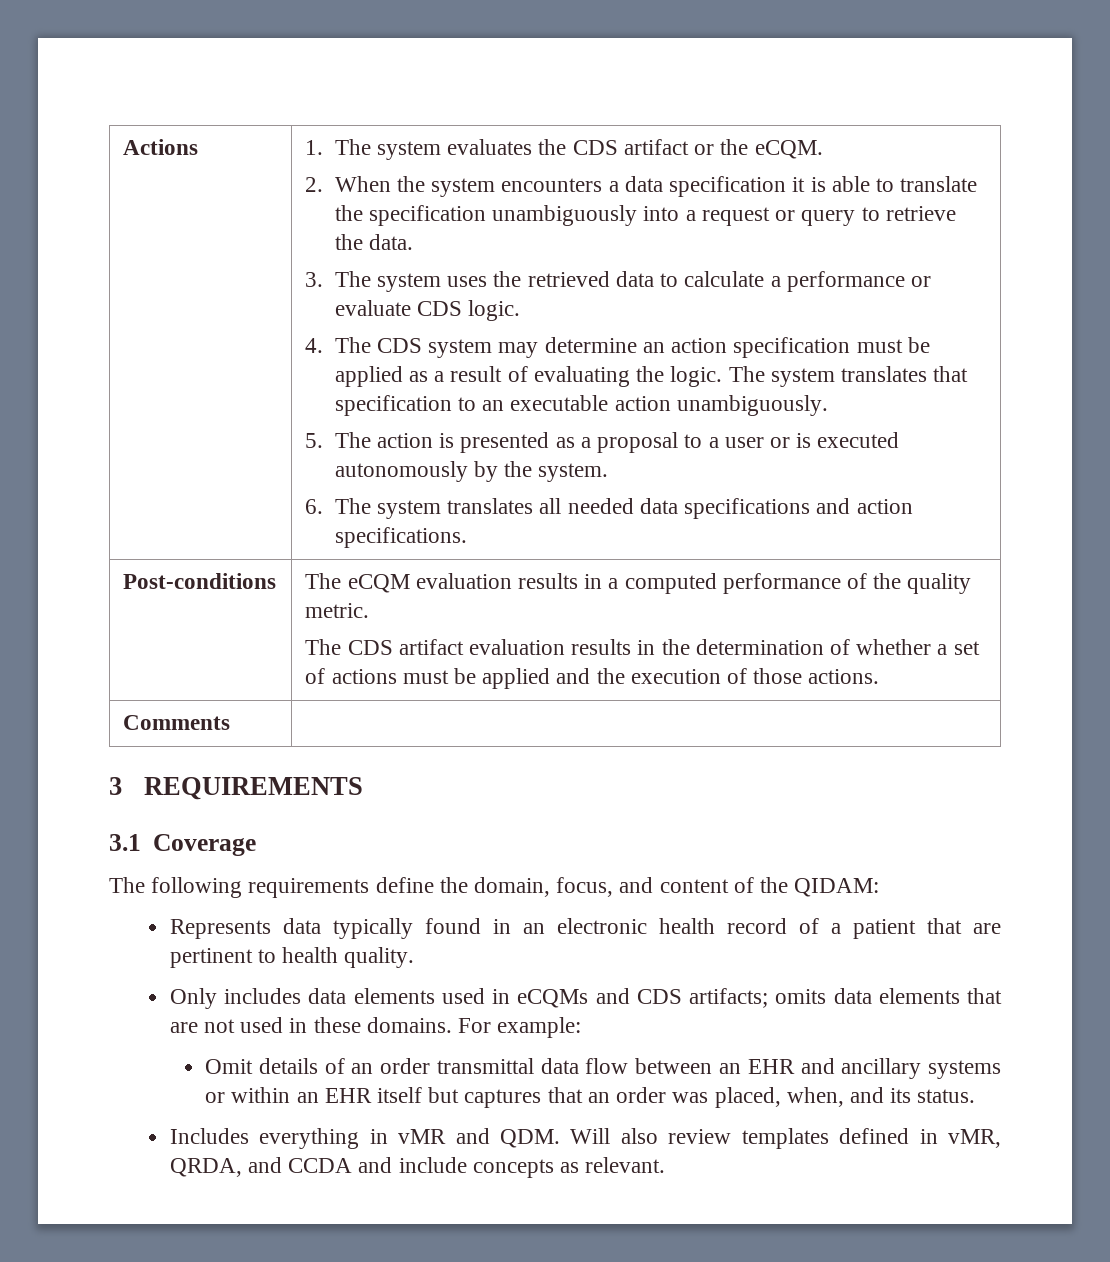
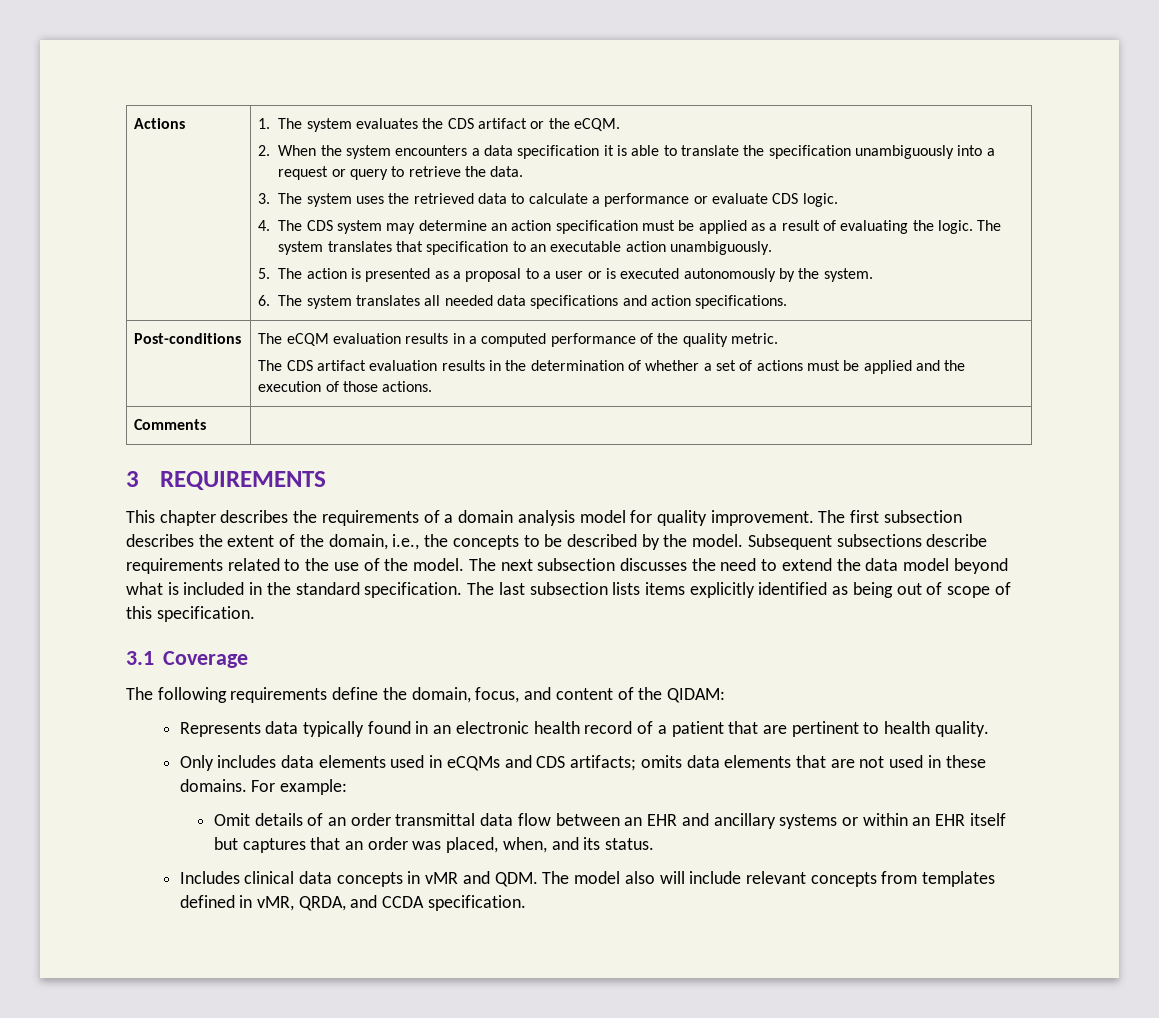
+ This chapter describes the requirements of a domain analysis model for quality improvement. The first subsection describes the extent of the domain, i.e., the concepts to be described by the model. Subsequent subsections describe requirements related to the use of the model. The next subsection discusses the need to extend the data model beyond what is included in the standard specification. The last subsection lists items explicitly identified as being out of scope of this specification.
- Includes everything in vMR and QDM. Will also review templates defined in vMR, QRDA, and CCDA and include concepts as relevant.
+ Includes clinical data concepts in vMR and QDM. The model also will include relevant concepts from templates defined in vMR, QRDA, and CCDA specification.

